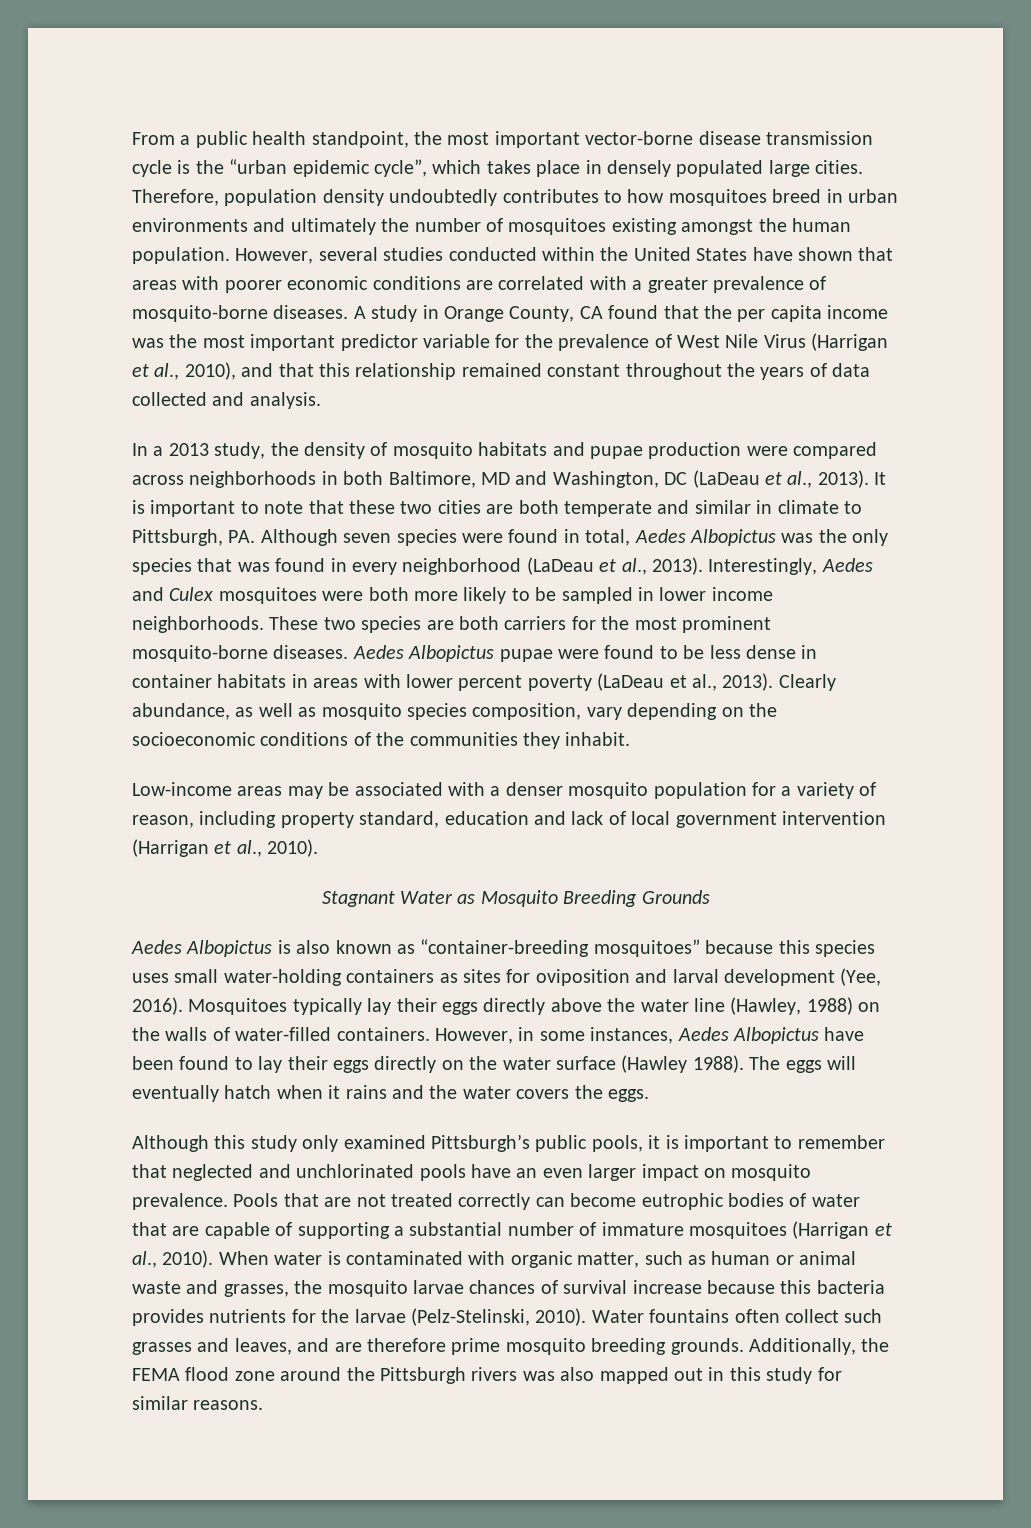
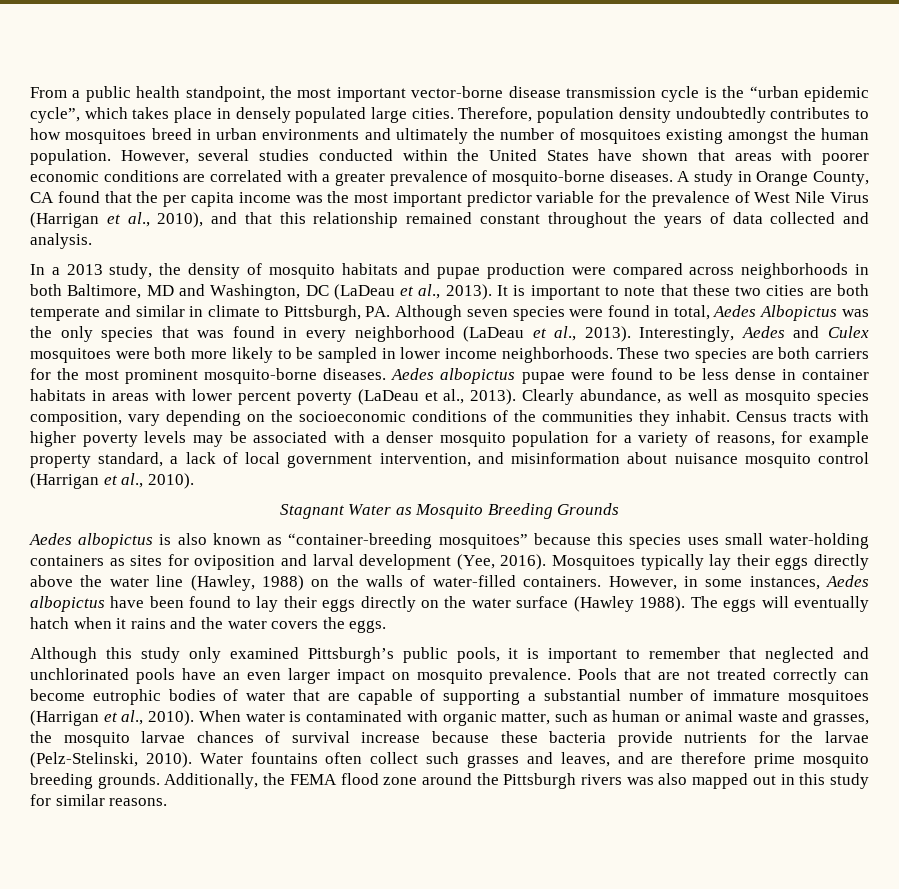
- Aedes Albopictus pupae were found to be less dense in container habitats in areas with lower percent poverty (LaDeau et al., 2013).
+ Aedes albopictus pupae were found to be less dense in container habitats in areas with lower percent poverty (LaDeau et al., 2013).
- Clearly abundance, as well as mosquito species composition, vary depending on the socioeconomic conditions of the communities they inhabit.
- Low-income areas may be associated with a denser mosquito population for a variety of reason, including property standard, education and lack of local government intervention (Harrigan et al., 2010).
+ Clearly abundance, as well as mosquito species composition, vary depending on the socioeconomic conditions of the communities they inhabit. Census tracts with higher poverty levels may be associated with a denser mosquito population for a variety of reasons, for example property standard, a lack of local government intervention, and misinformation about nuisance mosquito control (Harrigan et al., 2010).
- Aedes Albopictus is also known as “container-breeding mosquitoes” because this species uses small water-holding containers as sites for oviposition and larval development (Yee, 2016).
+ Aedes albopictus is also known as “container-breeding mosquitoes” because this species uses small water-holding containers as sites for oviposition and larval development (Yee, 2016).
- However, in some instances, Aedes Albopictus have been found to lay their eggs directly on the water surface (Hawley 1988).
+ However, in some instances, Aedes albopictus have been found to lay their eggs directly on the water surface (Hawley 1988).
- When water is contaminated with organic matter, such as human or animal waste and grasses, the mosquito larvae chances of survival increase because this bacteria provides nutrients for the larvae (Pelz-Stelinski, 2010).
+ When water is contaminated with organic matter, such as human or animal waste and grasses, the mosquito larvae chances of survival increase because these bacteria provide nutrients for the larvae (Pelz-Stelinski, 2010).

